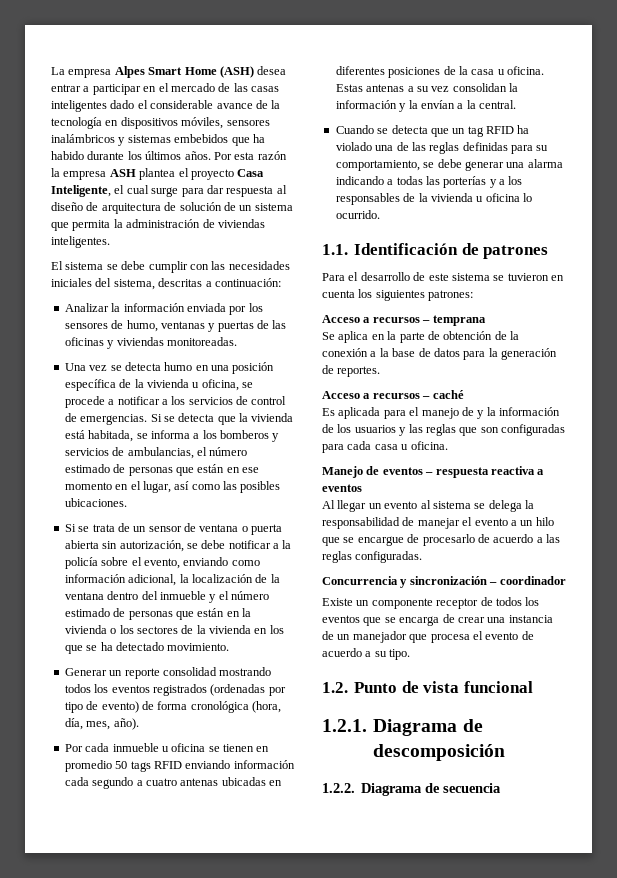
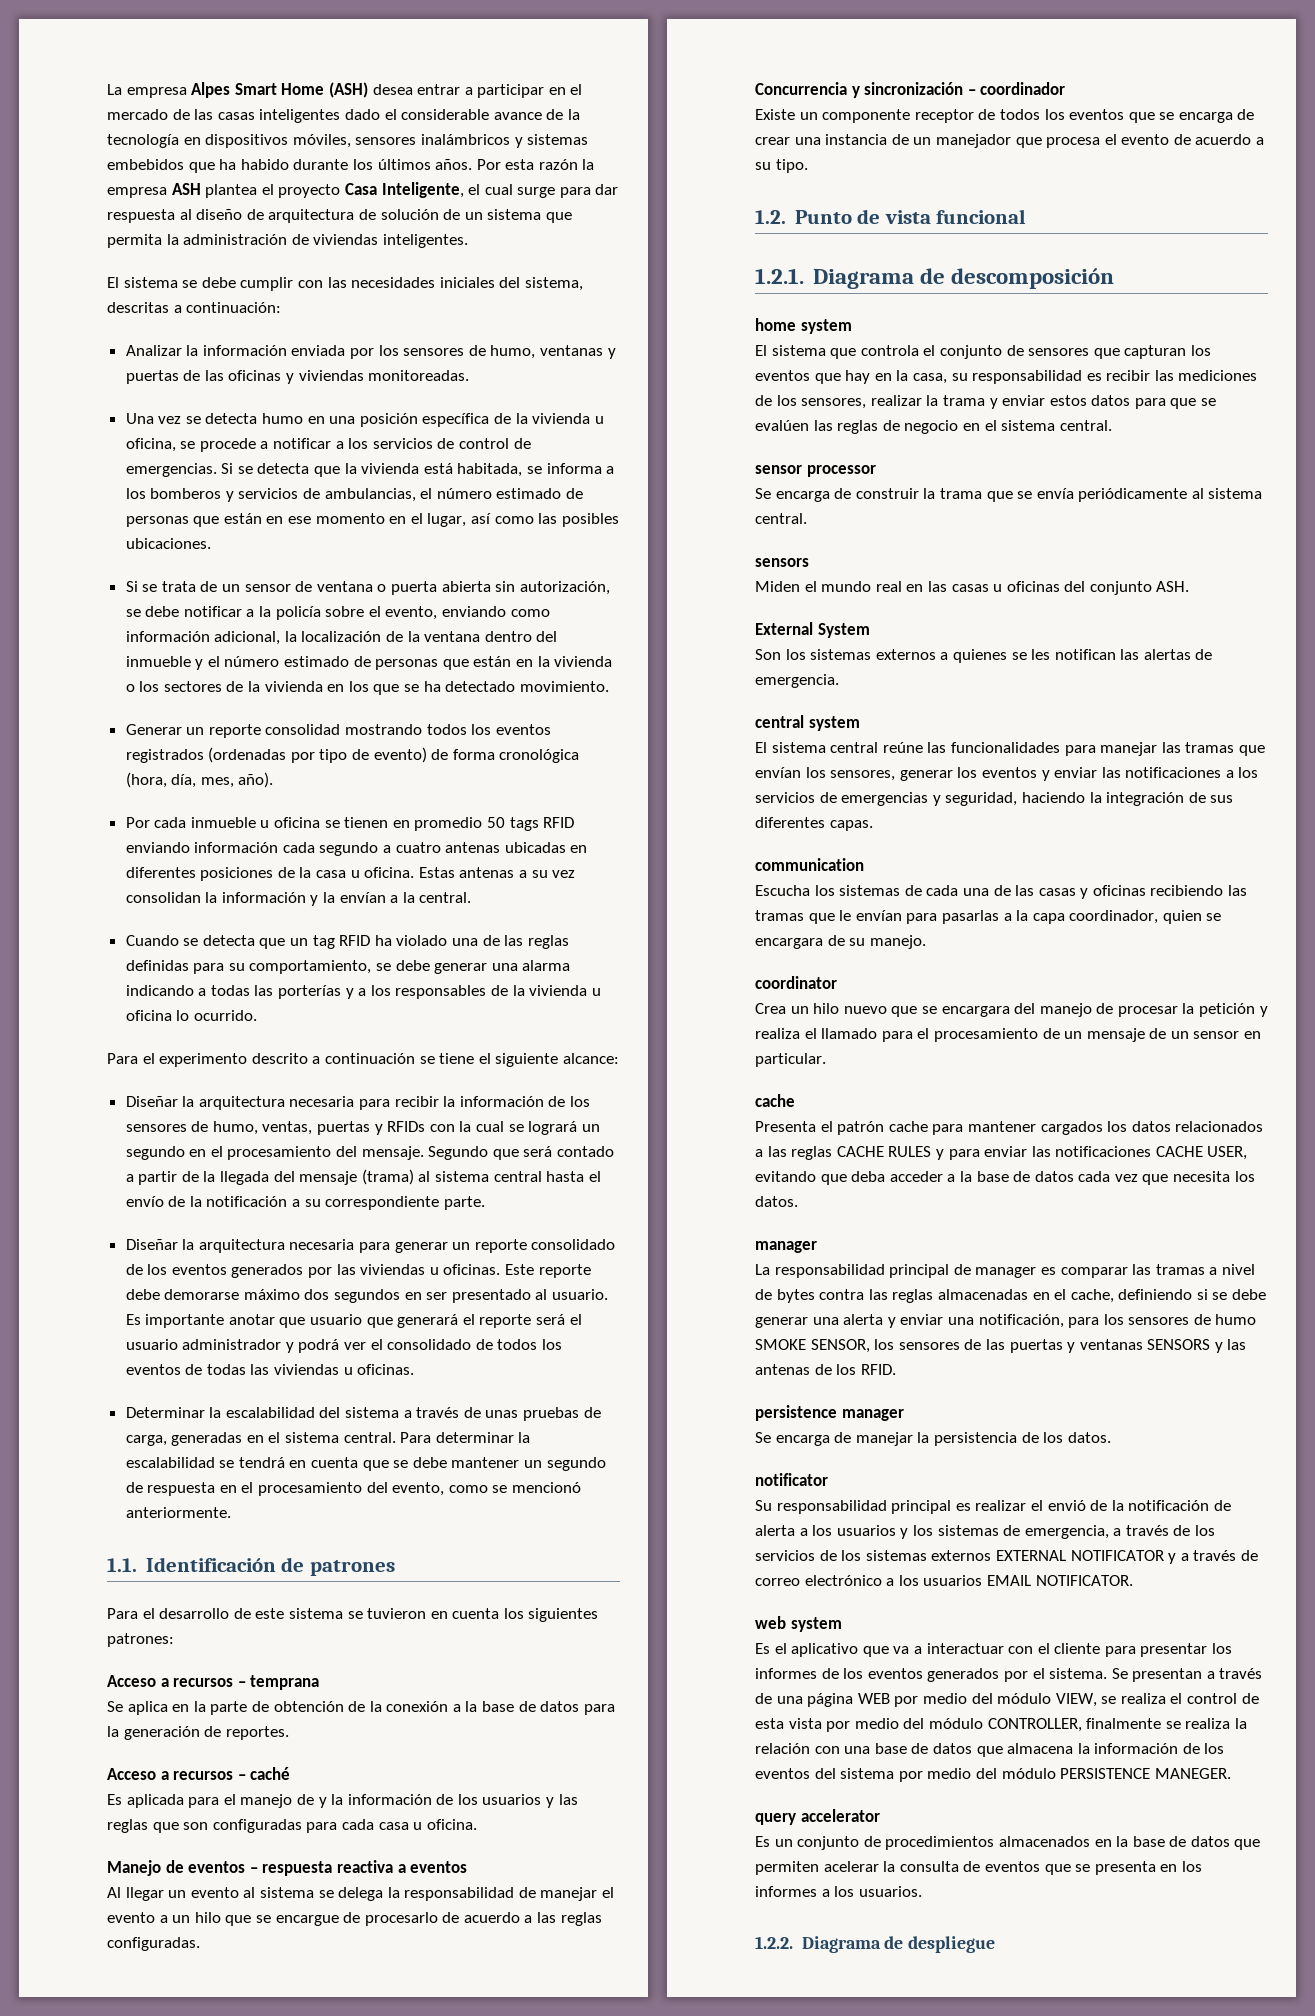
+ Para el experimento descrito a continuación se tiene el siguiente alcance:
+ Diseñar la arquitectura necesaria para recibir la información de los sensores de humo, ventas, puertas y RFIDs con la cual se logrará un segundo en el procesamiento del mensaje. Segundo que será contado a partir de la llegada del mensaje (trama) al sistema central hasta el envío de la notificación a su correspondiente parte.
+ Diseñar la arquitectura necesaria para generar un reporte consolidado de los eventos generados por las viviendas u oficinas. Este reporte debe demorarse máximo dos segundos en ser presentado al usuario. Es importante anotar que usuario que generará el reporte será el usuario administrador y podrá ver el consolidado de todos los eventos de todas las viviendas u oficinas.
+ Determinar la escalabilidad del sistema a través de unas pruebas de carga, generadas en el sistema central. Para determinar la escalabilidad se tendrá en cuenta que se debe mantener un segundo de respuesta en el procesamiento del evento, como se mencionó anteriormente.
+ home system
+ El sistema que controla el conjunto de sensores que capturan los eventos que hay en la casa, su responsabilidad es recibir las mediciones de los sensores, realizar la trama y enviar estos datos para que se evalúen las reglas de negocio en el sistema central.
+ sensor processor
+ Se encarga de construir la trama que se envía periódicamente al sistema central.
+ sensors
+ Miden el mundo real en las casas u oficinas del conjunto ASH.
+ External System
+ Son los sistemas externos a quienes se les notifican las alertas de emergencia.
+ central system
+ El sistema central reúne las funcionalidades para manejar las tramas que envían los sensores, generar los eventos y enviar las notificaciones a los servicios de emergencias y seguridad, haciendo la integración de sus diferentes capas.
+ communication
+ Escucha los sistemas de cada una de las casas y oficinas recibiendo las tramas que le envían para pasarlas a la capa coordinador, quien se encargara de su manejo.
+ coordinator
+ Crea un hilo nuevo que se encargara del manejo de procesar la petición y realiza el llamado para el procesamiento de un mensaje de un sensor en particular.
+ cache
+ Presenta el patrón cache para mantener cargados los datos relacionados a las reglas CACHE RULES y para enviar las notificaciones CACHE USER, evitando que deba acceder a la base de datos cada vez que necesita los datos.
+ manager
+ La responsabilidad principal de manager es comparar las tramas a nivel de bytes contra las reglas almacenadas en el cache, definiendo si se debe generar una alerta y enviar una notificación, para los sensores de humo SMOKE SENSOR, los sensores de las puertas y ventanas SENSORS y las antenas de los RFID.
+ persistence manager
+ Se encarga de manejar la persistencia de los datos.
+ notificator
+ Su responsabilidad principal es realizar el envió de la notificación de alerta a los usuarios y los sistemas de emergencia, a través de los servicios de los sistemas externos EXTERNAL NOTIFICATOR y a través de correo electrónico a los usuarios EMAIL NOTIFICATOR.
+ web system
+ Es el aplicativo que va a interactuar con el cliente para presentar los informes de los eventos generados por el sistema. Se presentan a través de una página WEB por medio del módulo VIEW, se realiza el control de esta vista por medio del módulo CONTROLLER, finalmente se realiza la relación con una base de datos que almacena la información de los eventos del sistema por medio del módulo PERSISTENCE MANEGER.
+ query accelerator
+ Es un conjunto de procedimientos almacenados en la base de datos que permiten acelerar la consulta de eventos que se presenta en los informes a los usuarios.
- 1.2.2. Diagrama de secuencia
+ 1.2.2. Diagrama de despliegue

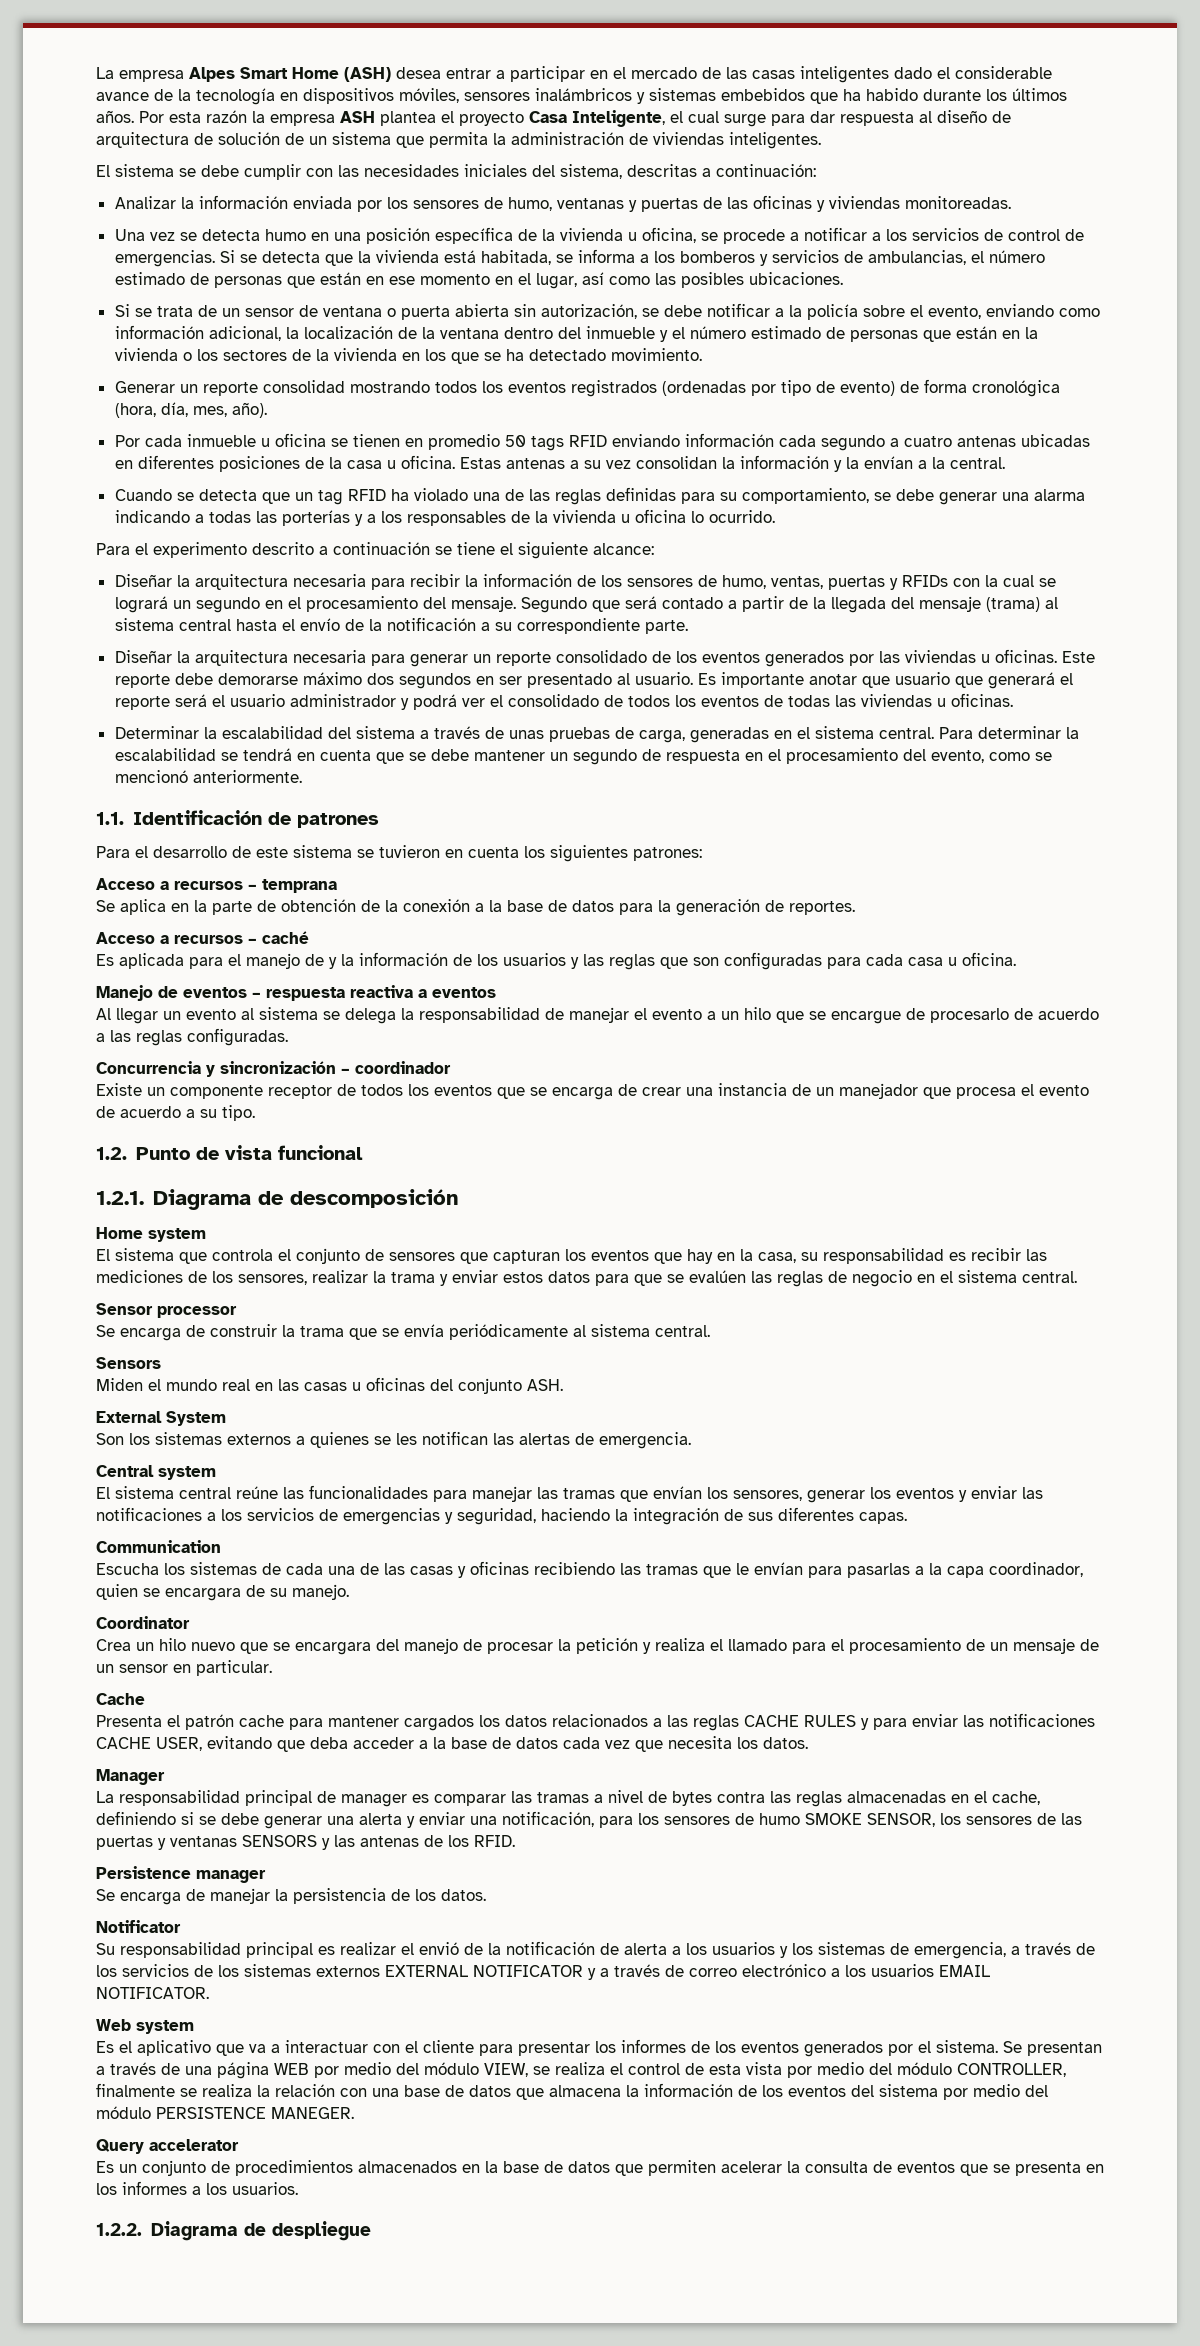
- home system
+ Home system
- sensor processor
+ Sensor processor
- sensors
+ Sensors
- central system
+ Central system
- communication
+ Communication
- coordinator
+ Coordinator
  Crea un hilo nuevo que se encargara del manejo de procesar la petición y realiza el llamado para el procesamiento de un mensaje de un sensor en particular.
- cache
+ Cache
  Presenta el patrón cache para mantener cargados los datos relacionados a las reglas CACHE RULES y para enviar las notificaciones CACHE USER, evitando que deba acceder a la base de datos cada vez que necesita los datos.
- manager
+ Manager
- persistence manager
+ Persistence manager
- notificator
+ Notificator
- web system
+ Web system
- query accelerator
+ Query accelerator

